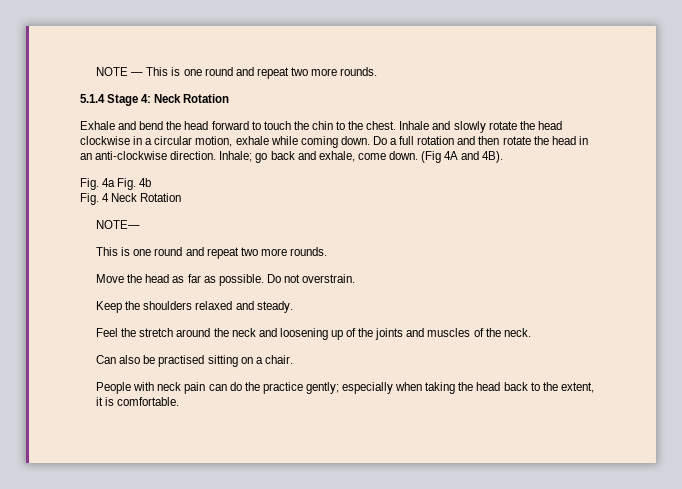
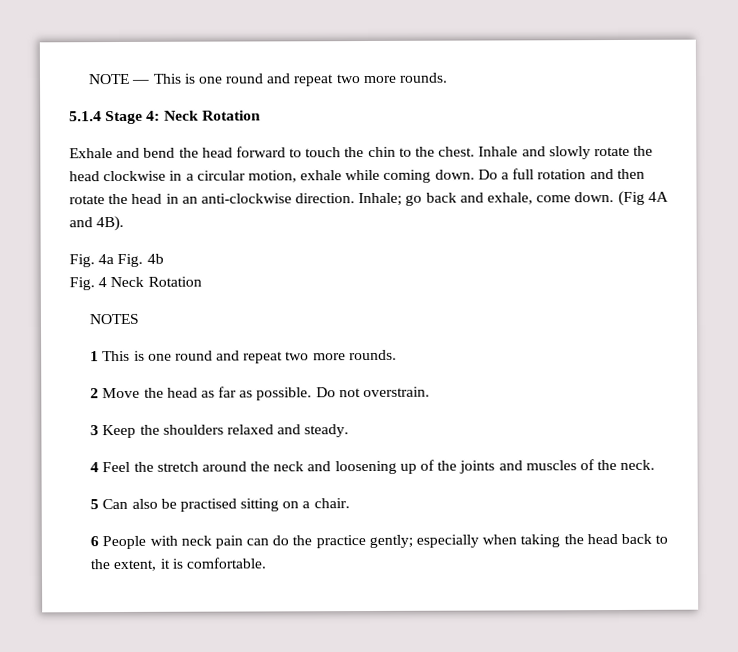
- NOTE—
- This is one round and repeat two more rounds.
- Move the head as far as possible.
+ NOTES
+ 1 This is one round and repeat two more rounds.
+ 2 Move the head as far as possible.
- Keep the shoulders relaxed and steady.
+ 3 Keep the shoulders relaxed and steady.
- Feel the stretch around the neck and loosening up of the joints and muscles of the neck.
+ 4 Feel the stretch around the neck and loosening up of the joints and muscles of the neck.
- Can also be practised sitting on a chair.
+ 5 Can also be practised sitting on a chair.
- People with neck pain can do the practice gently; especially when taking the head back to the extent, it is comfortable.
+ 6 People with neck pain can do the practice gently; especially when taking the head back to the extent, it is comfortable.

